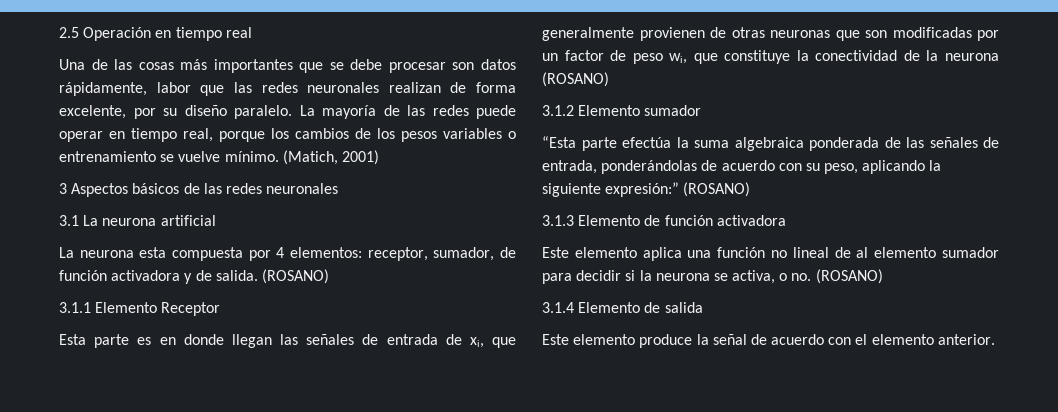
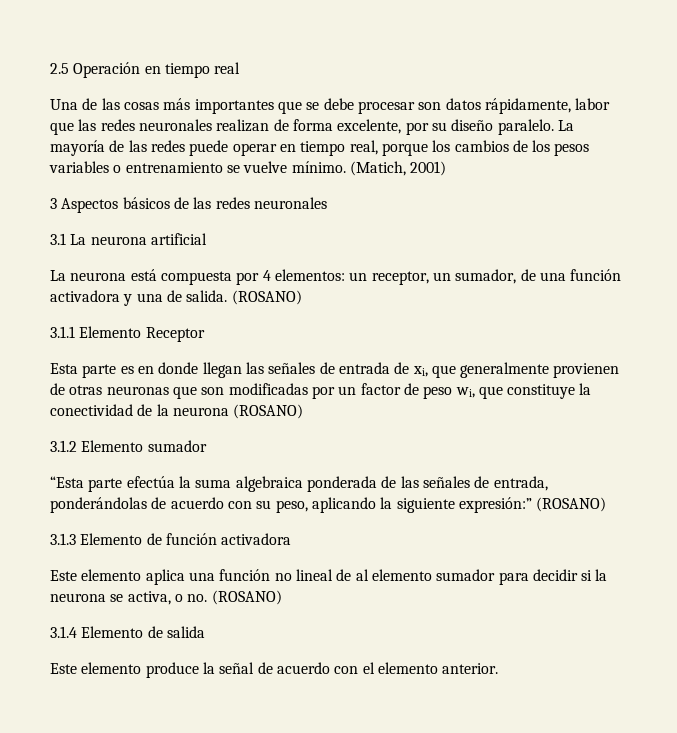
- La neurona esta compuesta por 4 elementos: receptor, sumador, de función activadora y de salida.
+ La neurona está compuesta por 4 elementos: un receptor, un sumador, de una función activadora y una de salida.

